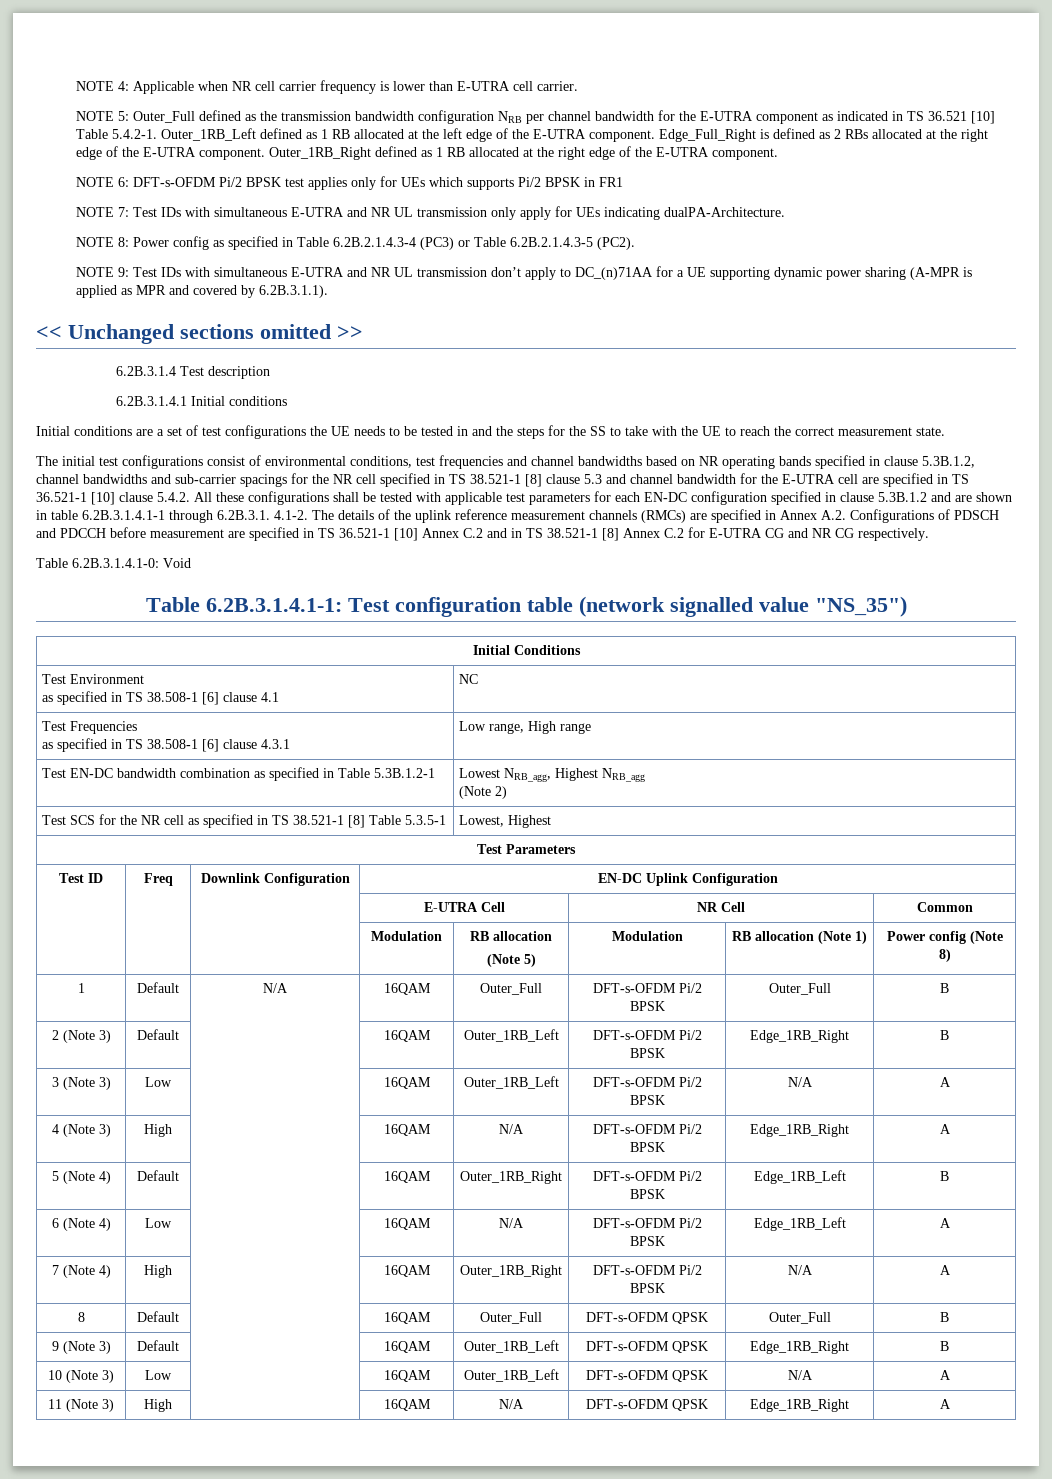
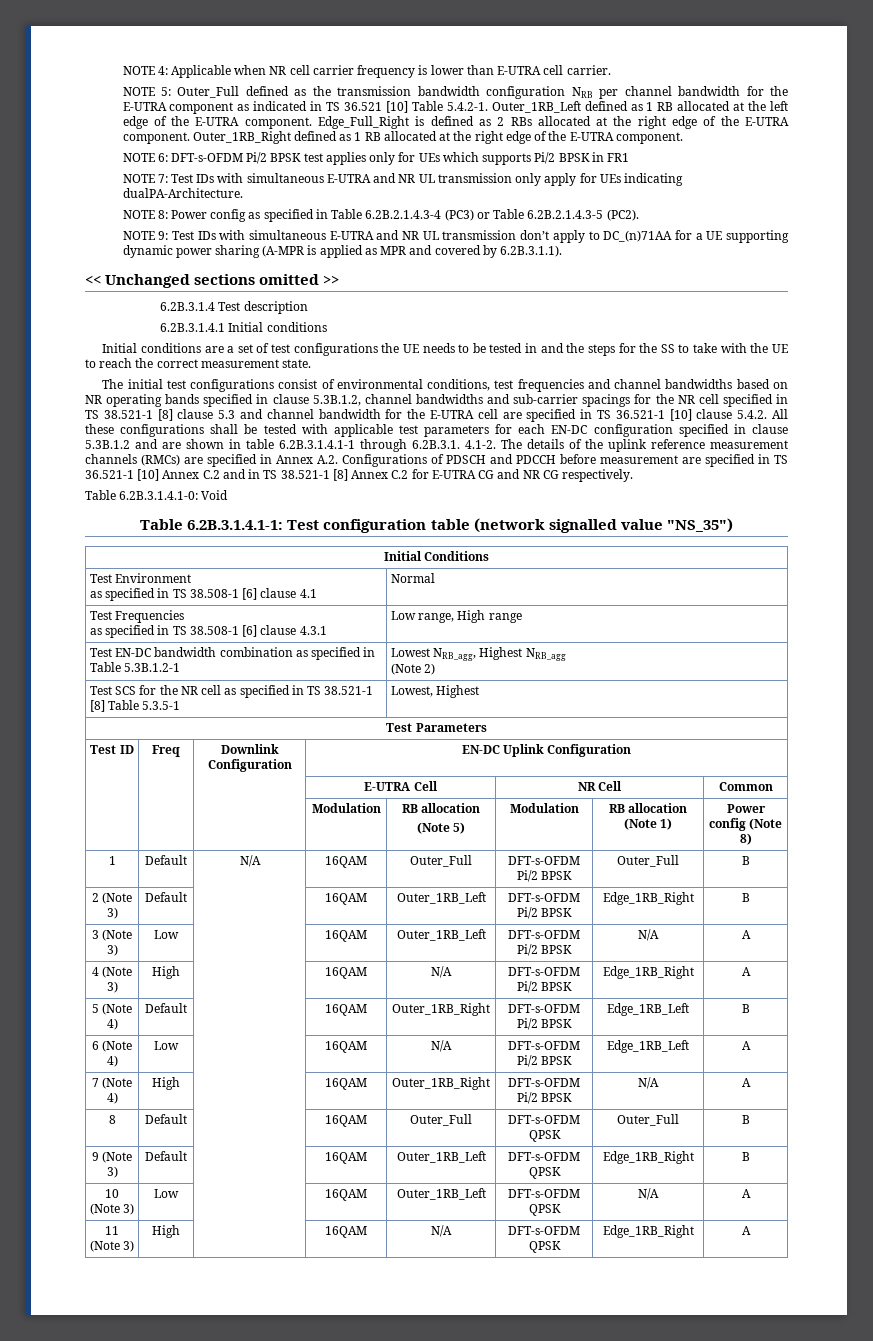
  Test Environment
- as specified in TS 38.508-1 [6] clause 4.1 | NC
+ as specified in TS 38.508-1 [6] clause 4.1 | Normal

